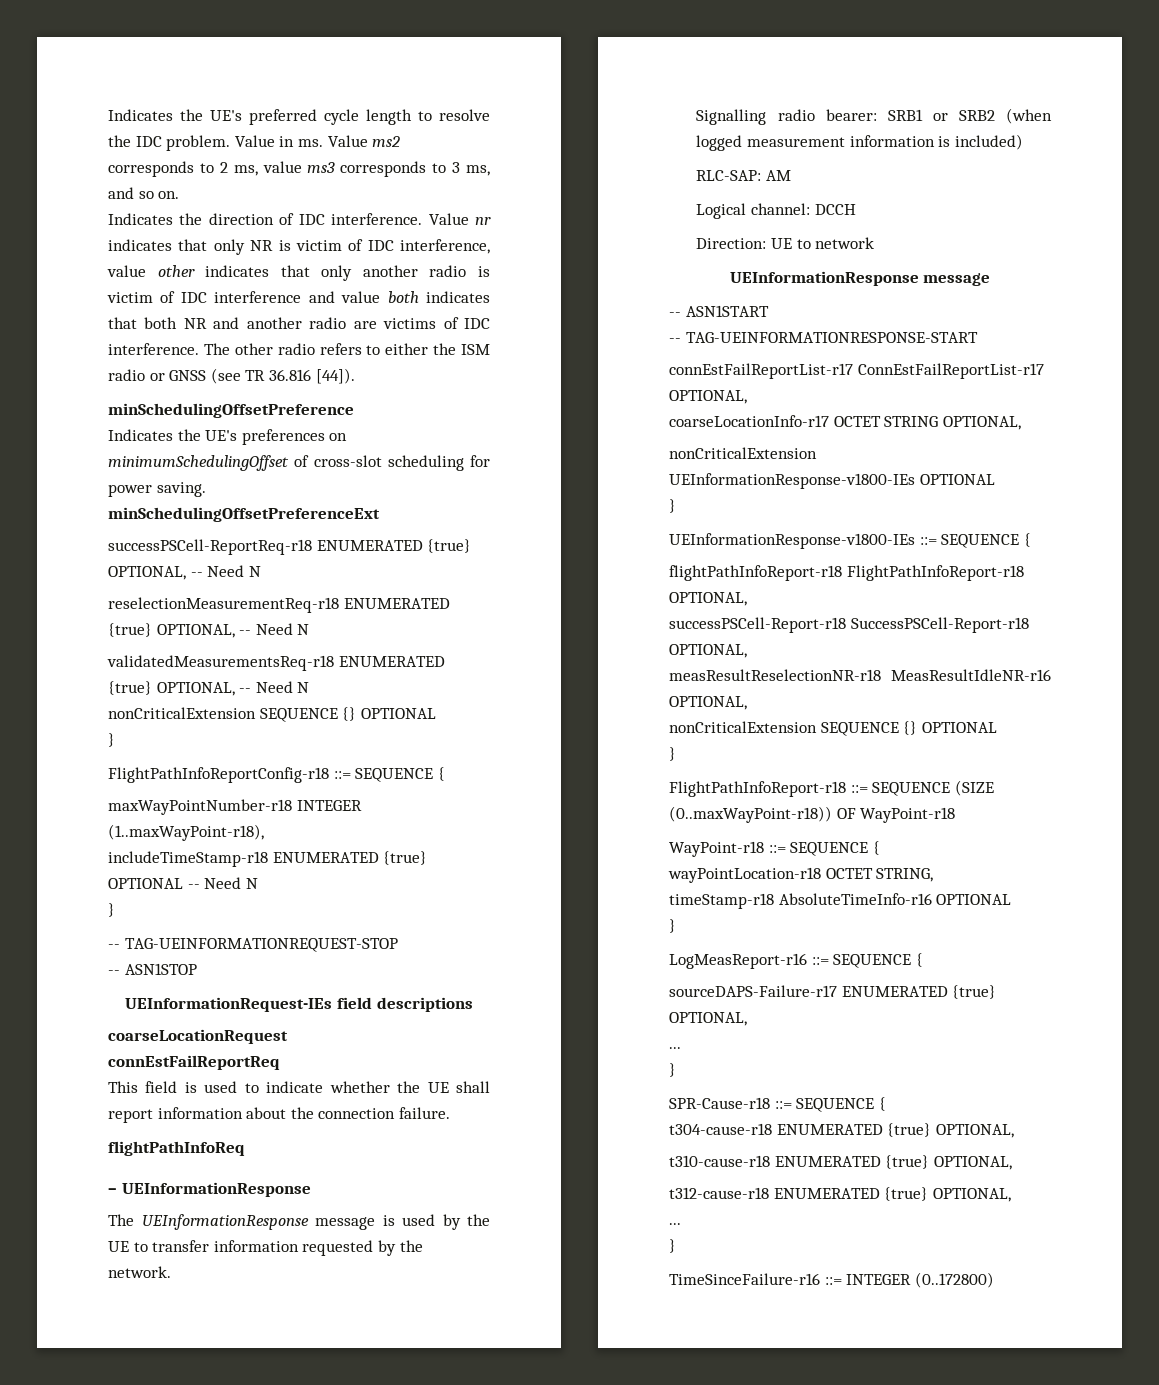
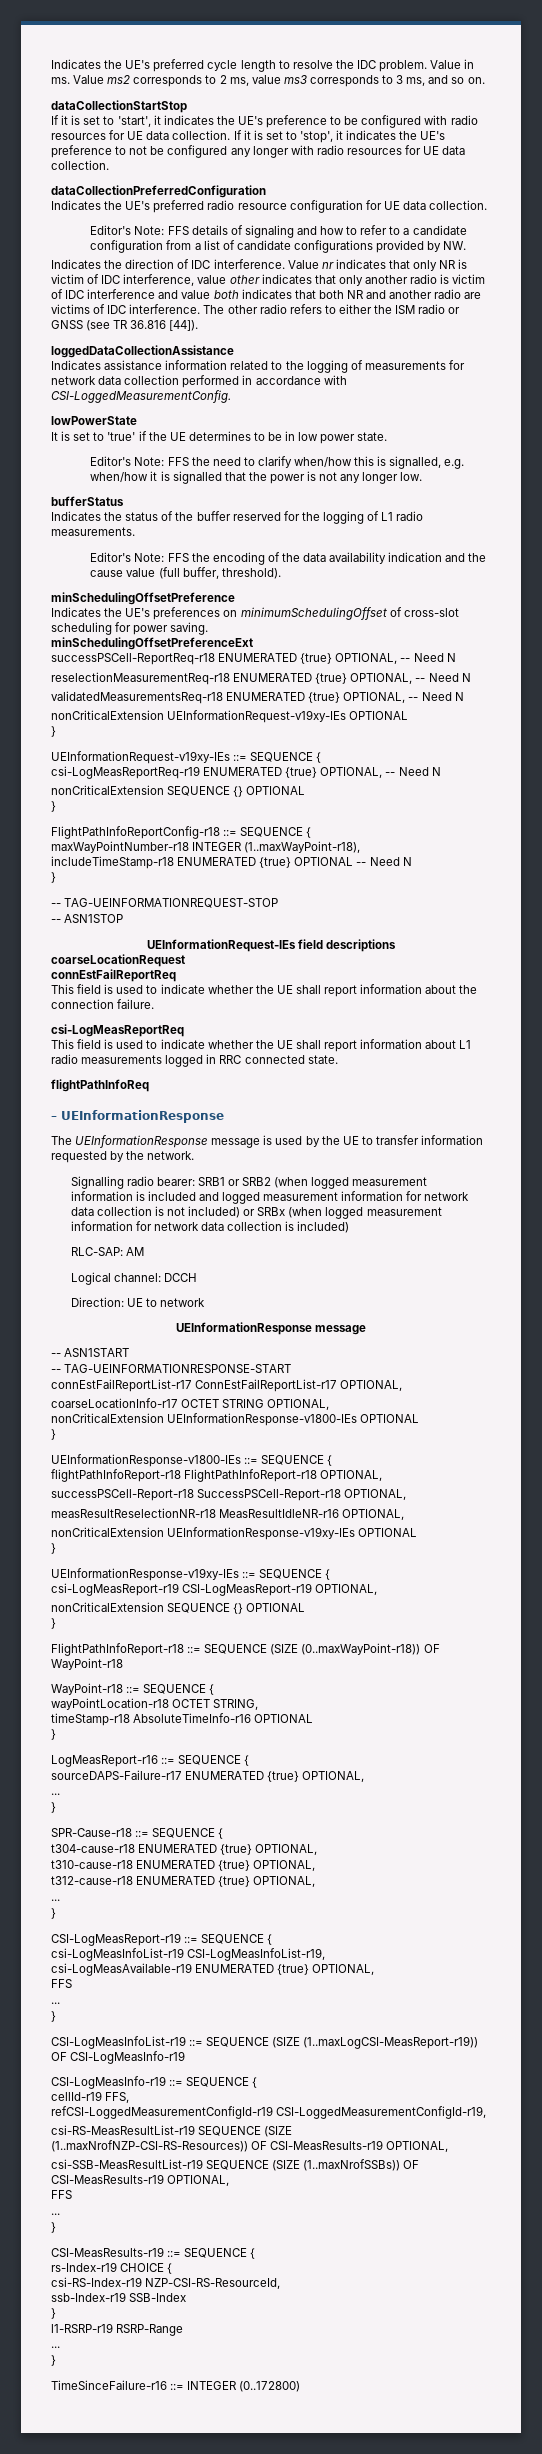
+ dataCollectionStartStop
+ If it is set to 'start', it indicates the UE's preference to be configured with radio resources for UE data collection. If it is set to 'stop', it indicates the UE's preference to not be configured any longer with radio resources for UE data collection.
+ dataCollectionPreferredConfiguration
+ Indicates the UE's preferred radio resource configuration for UE data collection.
+ Editor's Note: FFS details of signaling and how to refer to a candidate configuration from a list of candidate configurations provided by NW.
+ loggedDataCollectionAssistance
+ Indicates assistance information related to the logging of measurements for network data collection performed in accordance with CSI-LoggedMeasurementConfig.
+ lowPowerState
+ It is set to 'true' if the UE determines to be in low power state.
+ Editor's Note: FFS the need to clarify when/how this is signalled, e.g. when/how it is signalled that the power is not any longer low.
+ bufferStatus
+ Indicates the status of the buffer reserved for the logging of L1 radio measurements.
+ Editor's Note: FFS the encoding of the data availability indication and the cause value (full buffer, threshold).
+ nonCriticalExtension UEInformationRequest-v19xy-IEs OPTIONAL
+ }
+ UEInformationRequest-v19xy-IEs ::= SEQUENCE {
+ csi-LogMeasReportReq-r19 ENUMERATED {true} OPTIONAL, -- Need N
+ csi-LogMeasReportReq
+ This field is used to indicate whether the UE shall report information about L1 radio measurements logged in RRC connected state.
- Signalling radio bearer: SRB1 or SRB2 (when logged measurement information is included)
+ Signalling radio bearer: SRB1 or SRB2 (when logged measurement information is included and logged measurement information for network data collection is not included) or SRBx (when logged measurement information for network data collection is included)
+ nonCriticalExtension UEInformationResponse-v19xy-IEs OPTIONAL
+ }
+ UEInformationResponse-v19xy-IEs ::= SEQUENCE {
+ csi-LogMeasReport-r19 CSI-LogMeasReport-r19 OPTIONAL,
+ CSI-LogMeasReport-r19 ::= SEQUENCE {
+ csi-LogMeasInfoList-r19 CSI-LogMeasInfoList-r19,
+ csi-LogMeasAvailable-r19 ENUMERATED {true} OPTIONAL,
+ FFS
+ ...
+ }
+ CSI-LogMeasInfoList-r19 ::= SEQUENCE (SIZE (1..maxLogCSI-MeasReport-r19)) OF CSI-LogMeasInfo-r19
+ CSI-LogMeasInfo-r19 ::= SEQUENCE {
+ cellId-r19 FFS,
+ refCSI-LoggedMeasurementConfigId-r19 CSI-LoggedMeasurementConfigId-r19,
+ csi-RS-MeasResultList-r19 SEQUENCE (SIZE (1..maxNrofNZP-CSI-RS-Resources)) OF CSI-MeasResults-r19 OPTIONAL,
+ csi-SSB-MeasResultList-r19 SEQUENCE (SIZE (1..maxNrofSSBs)) OF CSI-MeasResults-r19 OPTIONAL,
+ FFS
+ ...
+ }
+ CSI-MeasResults-r19 ::= SEQUENCE {
+ rs-Index-r19 CHOICE {
+ csi-RS-Index-r19 NZP-CSI-RS-ResourceId,
+ ssb-Index-r19 SSB-Index
+ }
+ l1-RSRP-r19 RSRP-Range
+ ...
+ }

